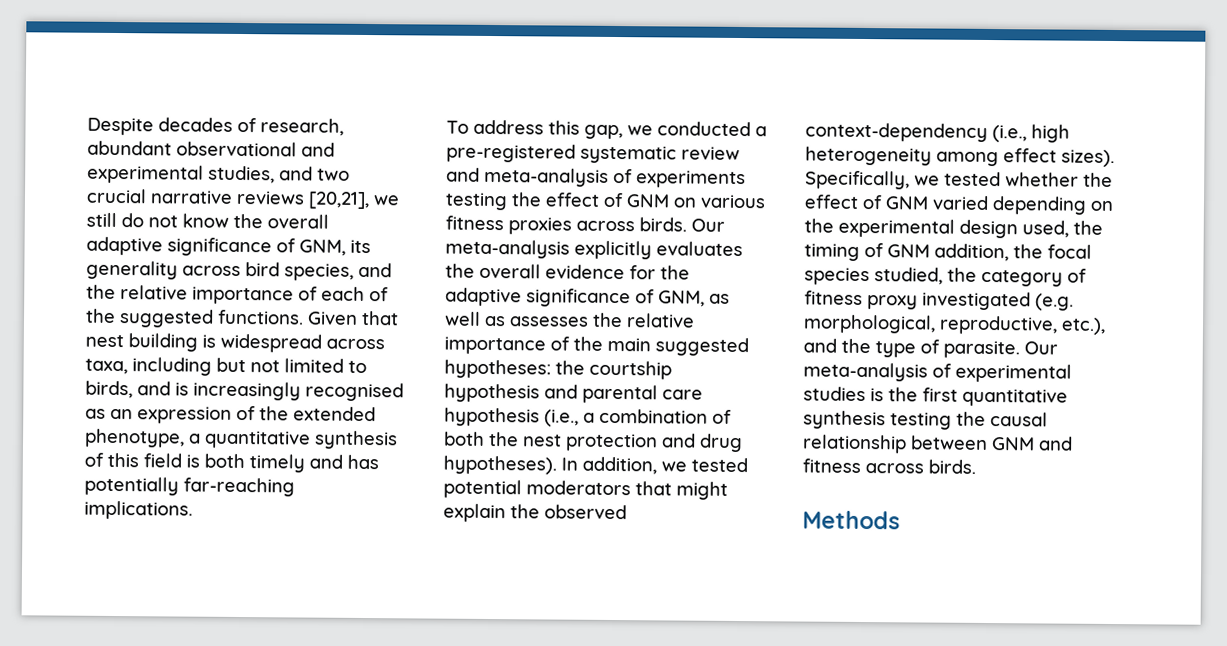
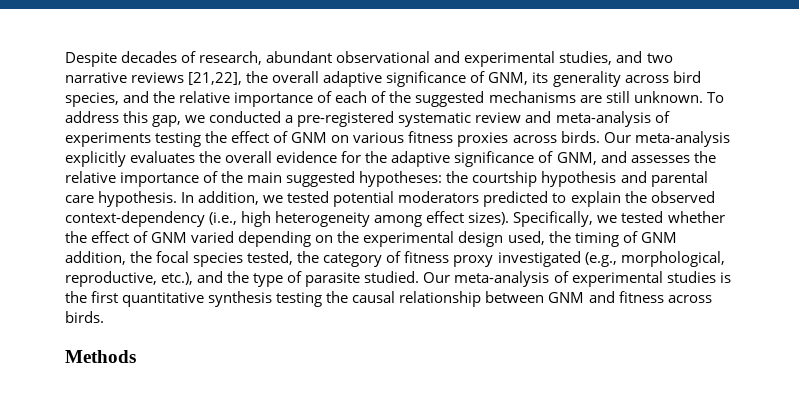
- Despite decades of research, abundant observational and experimental studies, and two crucial narrative reviews [20,21], we still do not know the overall adaptive significance of GNM, its generality across bird species, and the relative importance of each of the suggested functions. Given that nest building is widespread across taxa, including but not limited to birds, and is increasingly recognised as an expression of the extended phenotype, a quantitative synthesis of this field is both timely and has potentially far-reaching implications.
- To address this gap, we conducted a pre-registered systematic review and meta-analysis of experiments testing the effect of GNM on various fitness proxies across birds.
+ Despite decades of research, abundant observational and experimental studies, and two narrative reviews [21,22], the overall adaptive significance of GNM, its generality across bird species, and the relative importance of each of the suggested mechanisms are still unknown. To address this gap, we conducted a pre-registered systematic review and meta-analysis of experiments testing the effect of GNM on various fitness proxies across birds.
- Our meta-analysis explicitly evaluates the overall evidence for the adaptive significance of GNM, as well as assesses the relative importance of the main suggested hypotheses: the courtship hypothesis and parental care hypothesis (i.e., a combination of both the nest protection and drug hypotheses).
+ Our meta-analysis explicitly evaluates the overall evidence for the adaptive significance of GNM, and assesses the relative importance of the main suggested hypotheses: the courtship hypothesis and parental care hypothesis.
- In addition, we tested potential moderators that might explain the observed context-dependency (i.e., high heterogeneity among effect sizes).
+ In addition, we tested potential moderators predicted to explain the observed context-dependency (i.e., high heterogeneity among effect sizes).
- Specifically, we tested whether the effect of GNM varied depending on the experimental design used, the timing of GNM addition, the focal species studied, the category of fitness proxy investigated (e.g. morphological, reproductive, etc.), and the type of parasite.
+ Specifically, we tested whether the effect of GNM varied depending on the experimental design used, the timing of GNM addition, the focal species tested, the category of fitness proxy investigated (e.g., morphological, reproductive, etc.), and the type of parasite studied.

